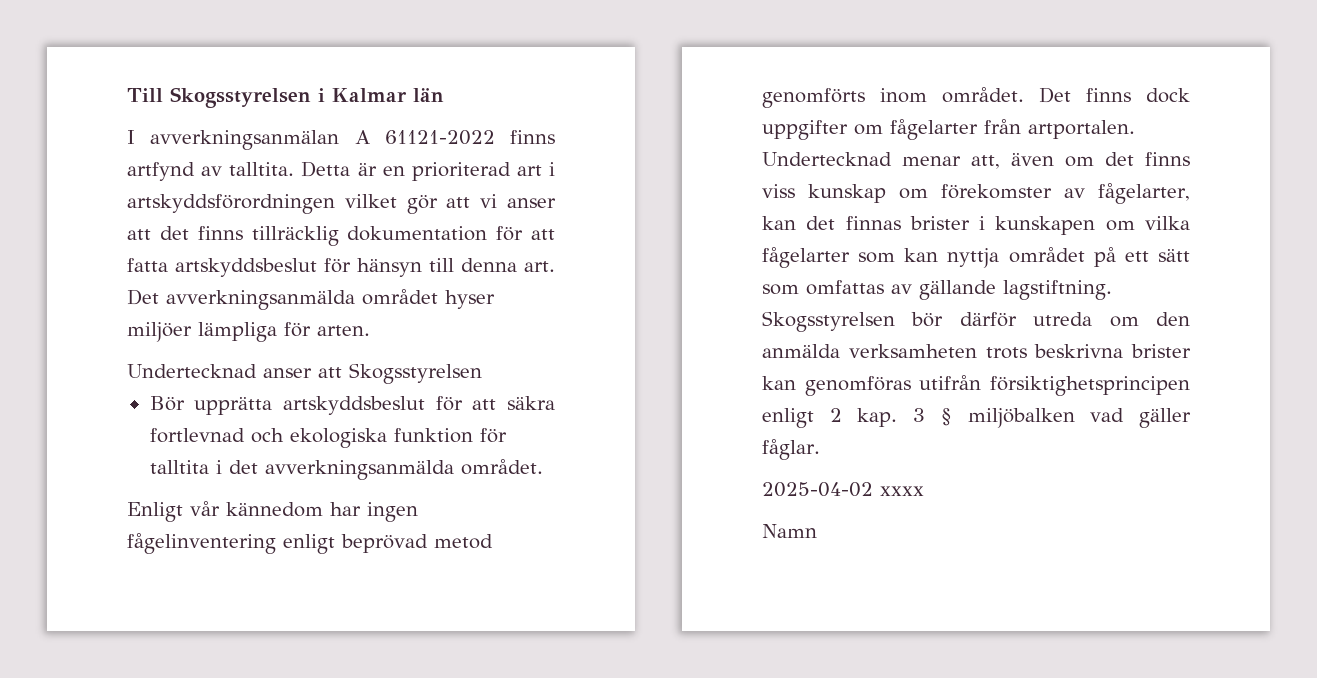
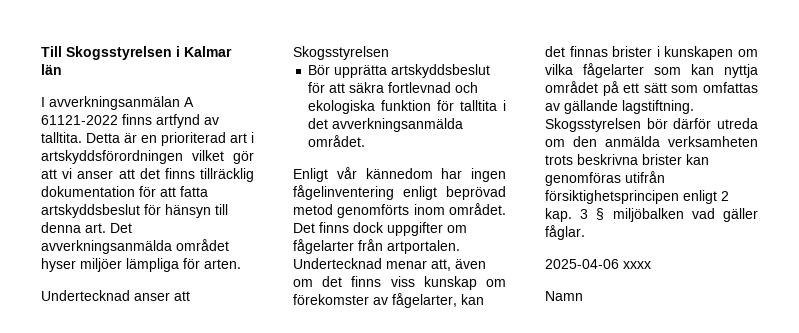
- 2025-04-02 xxxx
+ 2025-04-06 xxxx

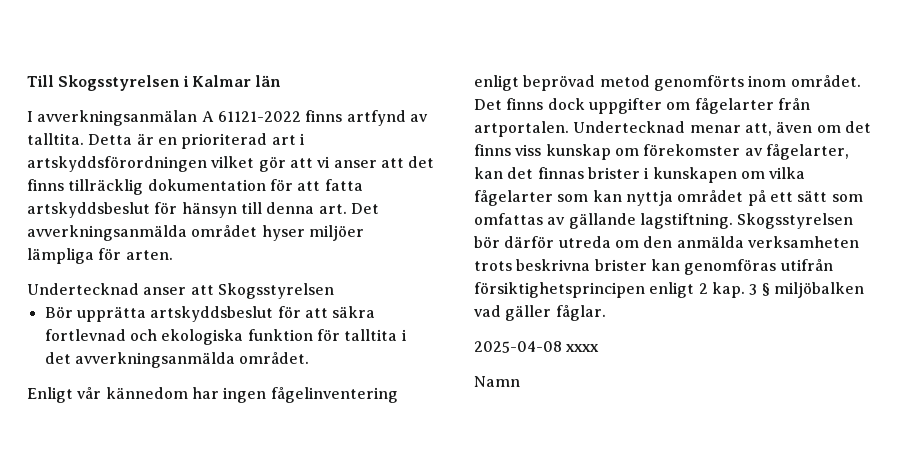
- 2025-04-06 xxxx
+ 2025-04-08 xxxx

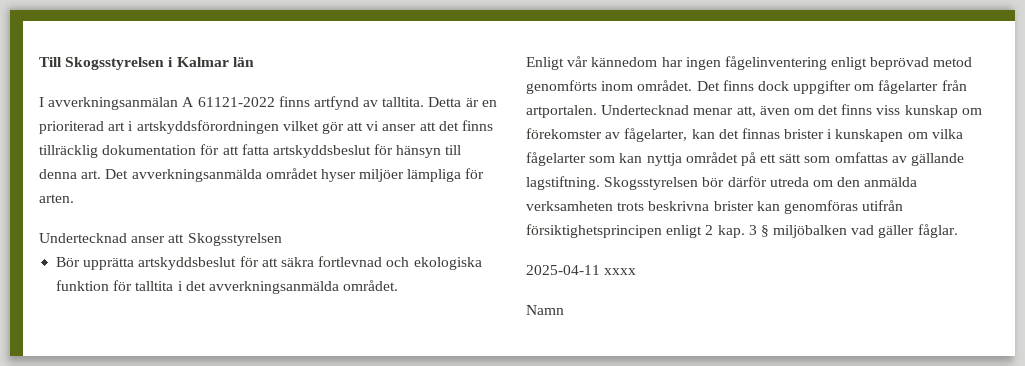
- 2025-04-08 xxxx
+ 2025-04-11 xxxx

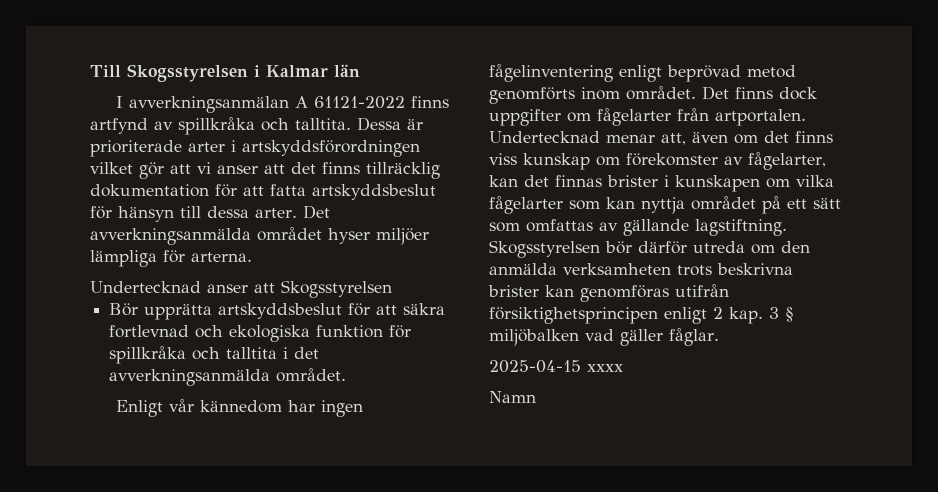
- I avverkningsanmälan A 61121-2022 finns artfynd av talltita. Detta är en prioriterad art i artskyddsförordningen vilket gör att vi anser att det finns tillräcklig dokumentation för att fatta artskyddsbeslut för hänsyn till denna art. Det avverkningsanmälda området hyser miljöer lämpliga för arten.
+ I avverkningsanmälan A 61121-2022 finns artfynd av spillkråka och talltita. Dessa är prioriterade arter i artskyddsförordningen vilket gör att vi anser att det finns tillräcklig dokumentation för att fatta artskyddsbeslut för hänsyn till dessa arter. Det avverkningsanmälda området hyser miljöer lämpliga för arterna.
- Bör upprätta artskyddsbeslut för att säkra fortlevnad och ekologiska funktion för talltita i det avverkningsanmälda området.
+ Bör upprätta artskyddsbeslut för att säkra fortlevnad och ekologiska funktion för spillkråka och talltita i det avverkningsanmälda området.
- 2025-04-11 xxxx
+ 2025-04-15 xxxx

